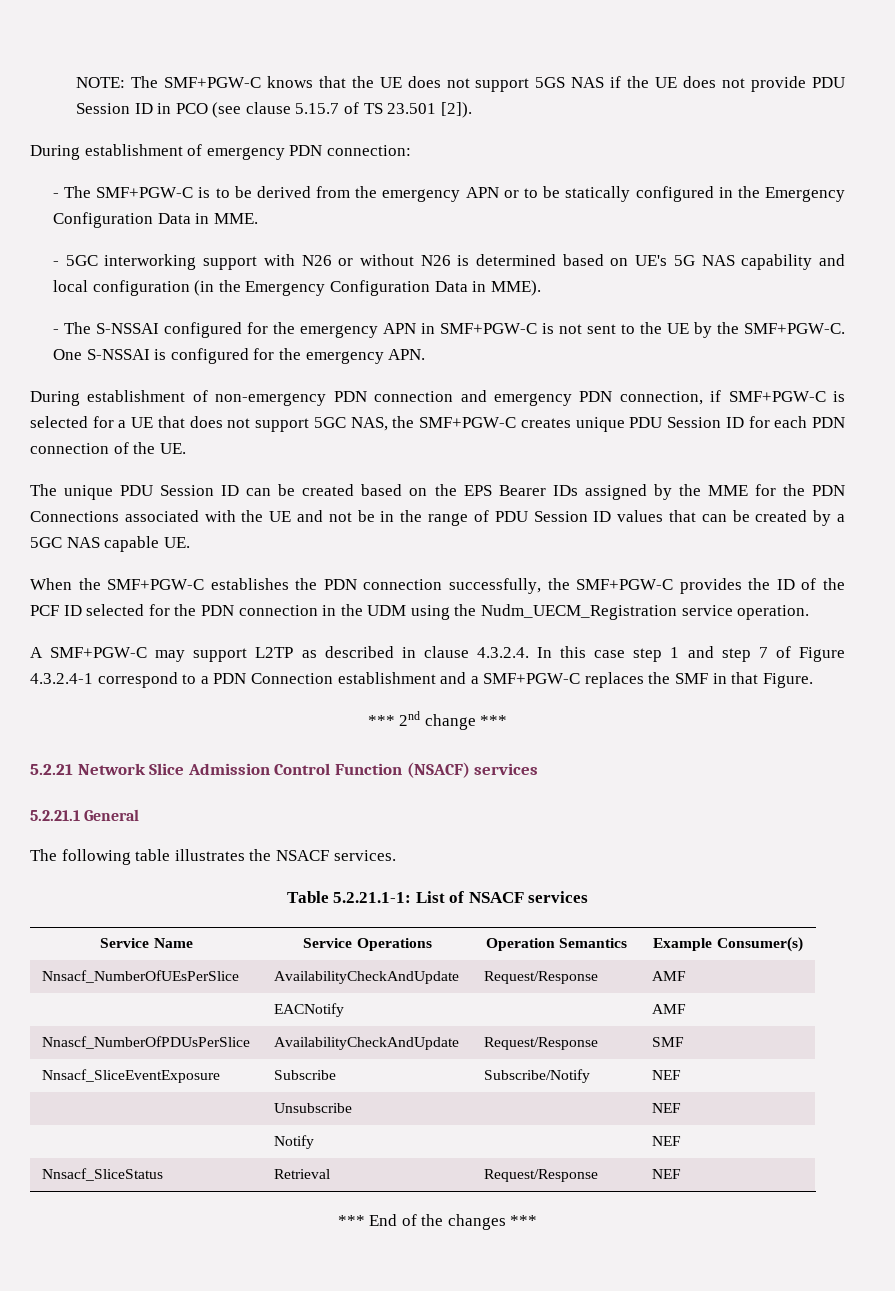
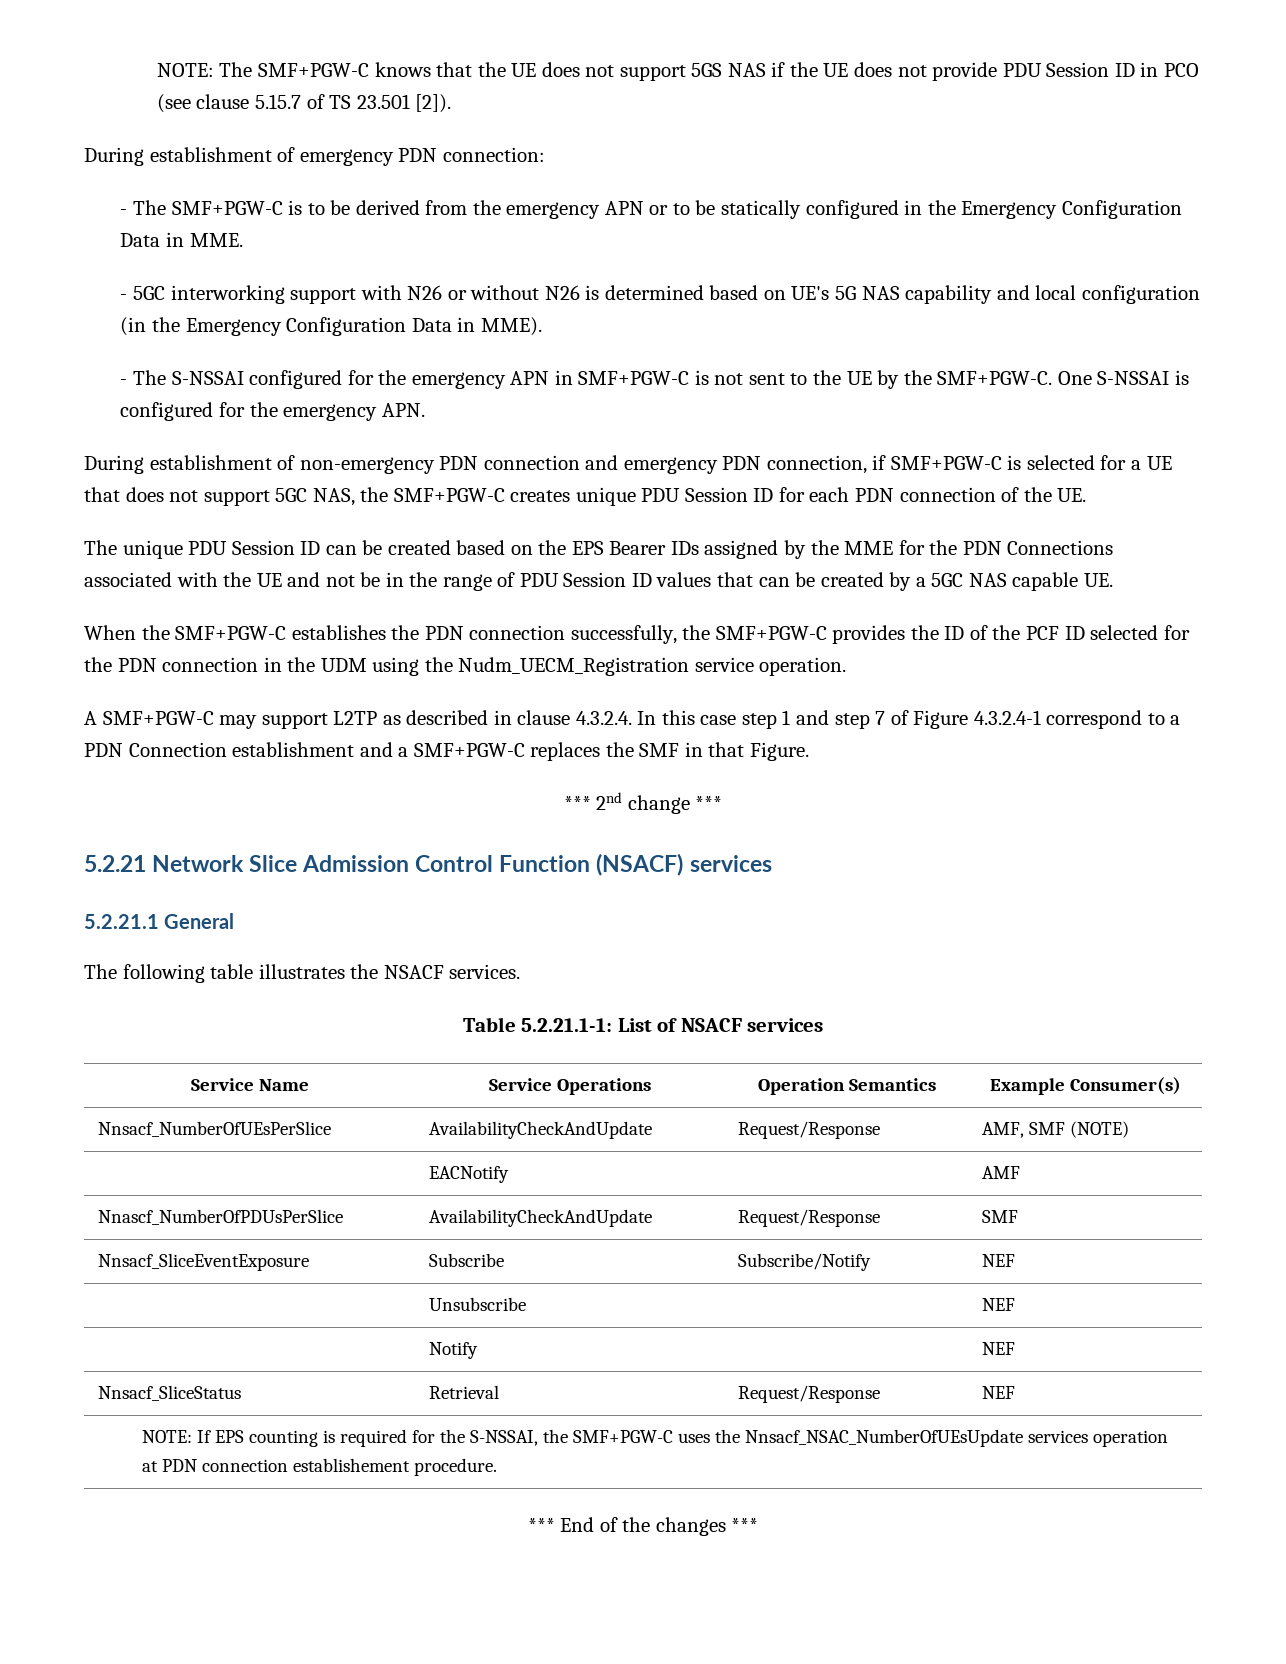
- Nnsacf_NumberOfUEsPerSlice | AvailabilityCheckAndUpdate | Request/Response | AMF
+ Nnsacf_NumberOfUEsPerSlice | AvailabilityCheckAndUpdate | Request/Response | AMF, SMF (NOTE)
+ NOTE: If EPS counting is required for the S-NSSAI, the SMF+PGW-C uses the Nnsacf_NSAC_NumberOfUEsUpdate services operation at PDN connection establishement procedure.

